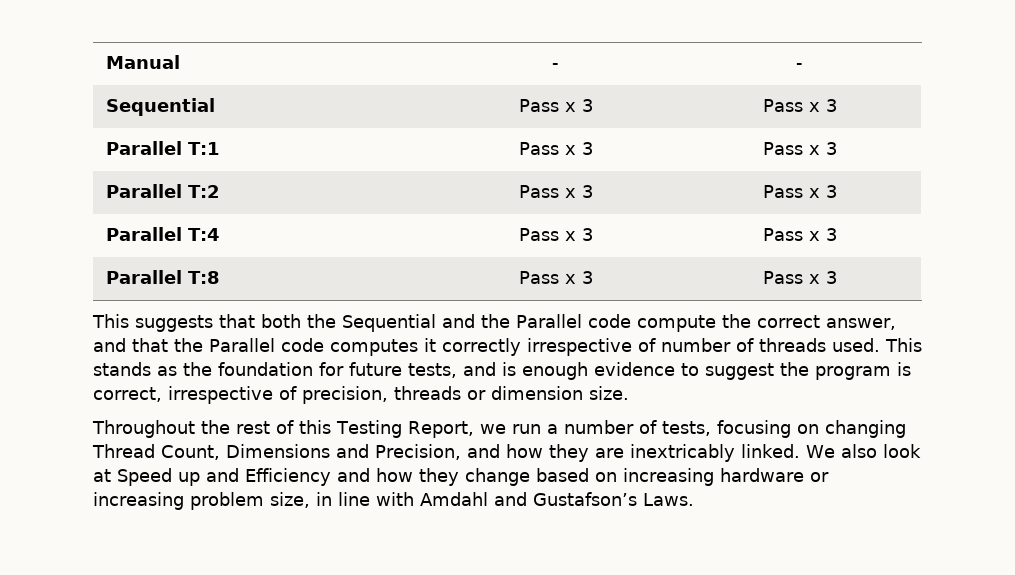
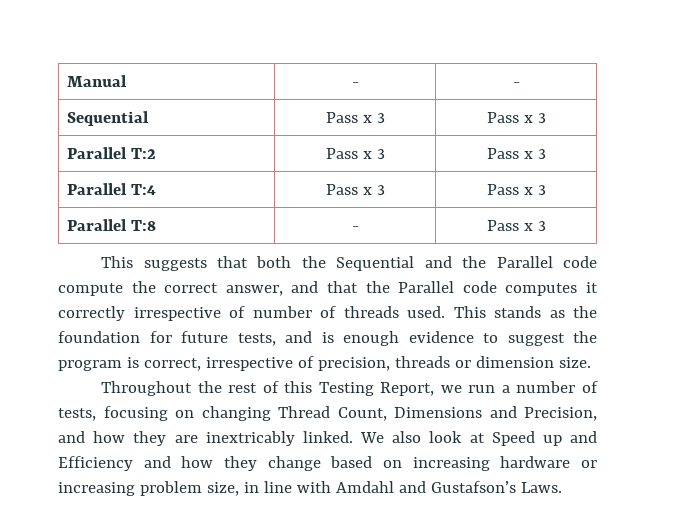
- Parallel T:1 | Pass x 3 | Pass x 3
- Parallel T:8 | Pass x 3 | Pass x 3
+ Parallel T:8 | - | Pass x 3

